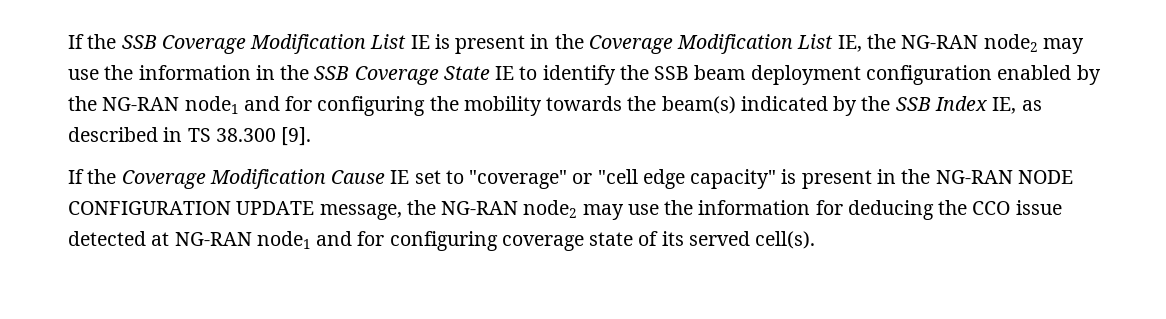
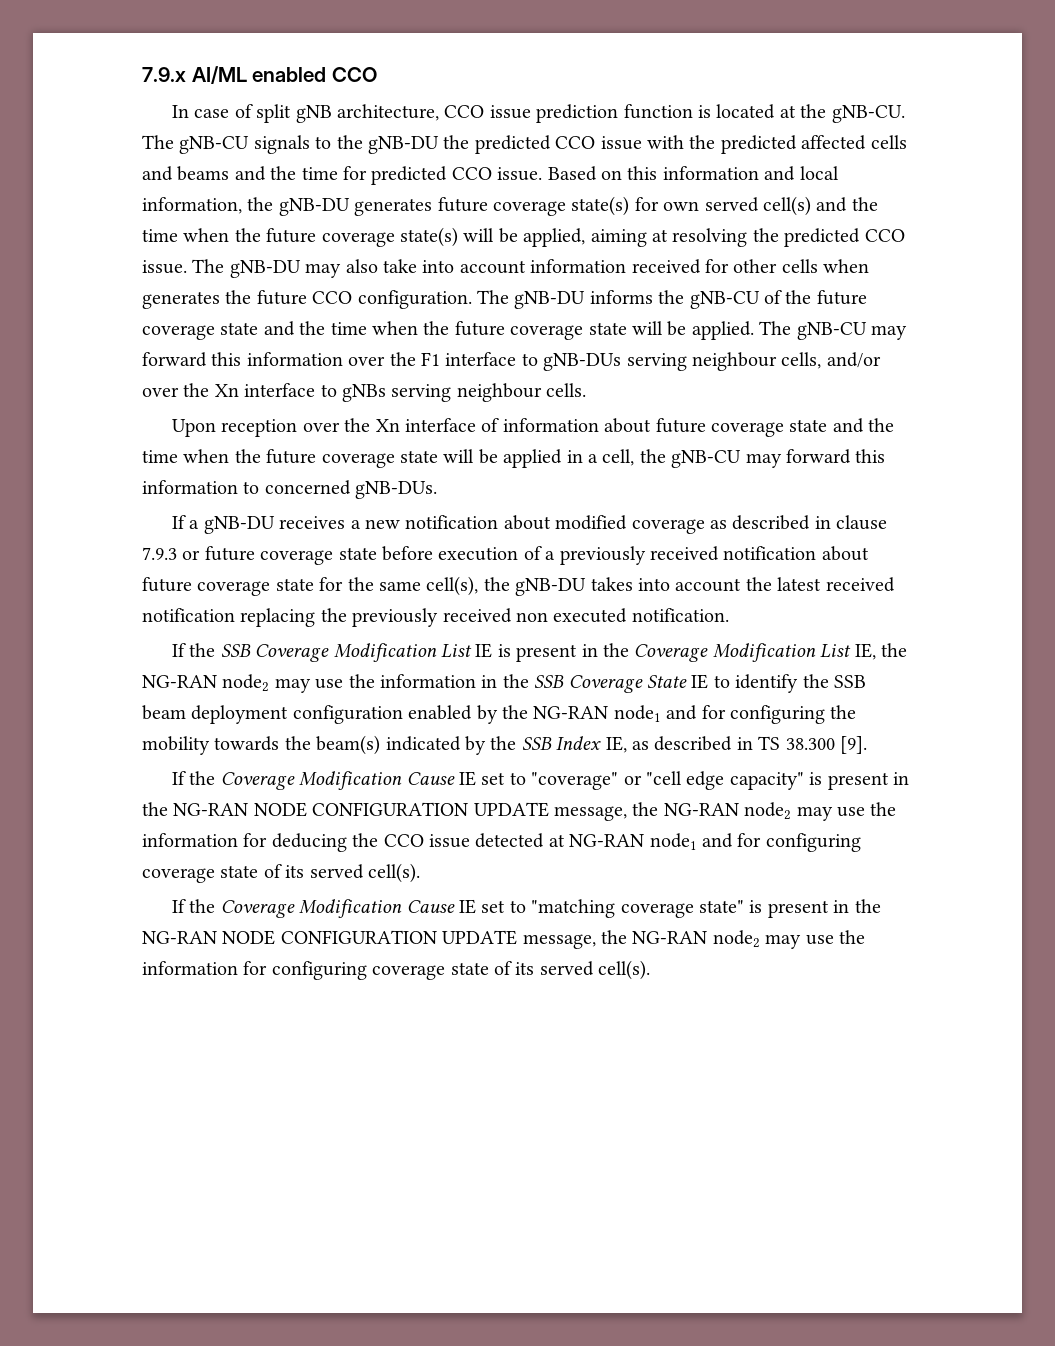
+ 7.9.x AI/ML enabled CCO
+ In case of split gNB architecture, CCO issue prediction function is located at the gNB-CU. The gNB-CU signals to the gNB-DU the predicted CCO issue with the predicted affected cells and beams and the time for predicted CCO issue. Based on this information and local information, the gNB-DU generates future coverage state(s) for own served cell(s) and the time when the future coverage state(s) will be applied, aiming at resolving the predicted CCO issue. The gNB-DU may also take into account information received for other cells when generates the future CCO configuration. The gNB-DU informs the gNB-CU of the future coverage state and the time when the future coverage state will be applied. The gNB-CU may forward this information over the F1 interface to gNB-DUs serving neighbour cells, and/or over the Xn interface to gNBs serving neighbour cells.
+ Upon reception over the Xn interface of information about future coverage state and the time when the future coverage state will be applied in a cell, the gNB-CU may forward this information to concerned gNB-DUs.
+ If a gNB-DU receives a new notification about modified coverage as described in clause 7.9.3 or future coverage state before execution of a previously received notification about future coverage state for the same cell(s), the gNB-DU takes into account the latest received notification replacing the previously received non executed notification.
+ If the Coverage Modification Cause IE set to "matching coverage state" is present in the NG-RAN NODE CONFIGURATION UPDATE message, the NG-RAN node2 may use the information for configuring coverage state of its served cell(s).

